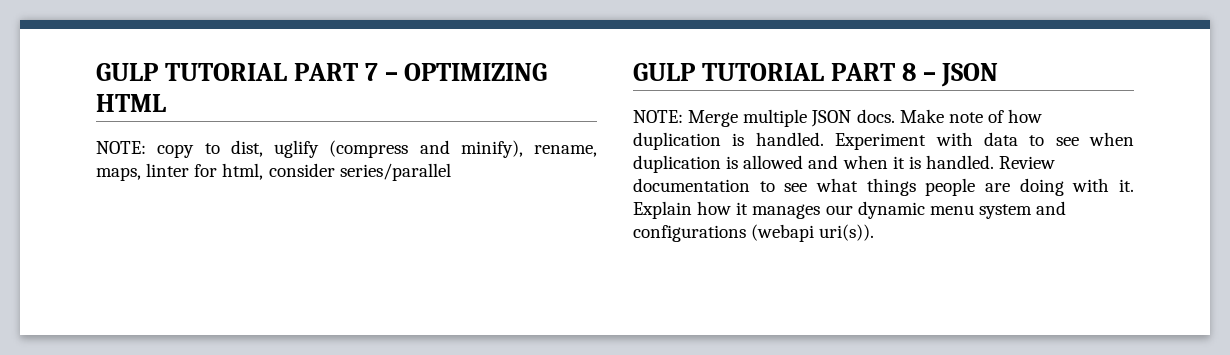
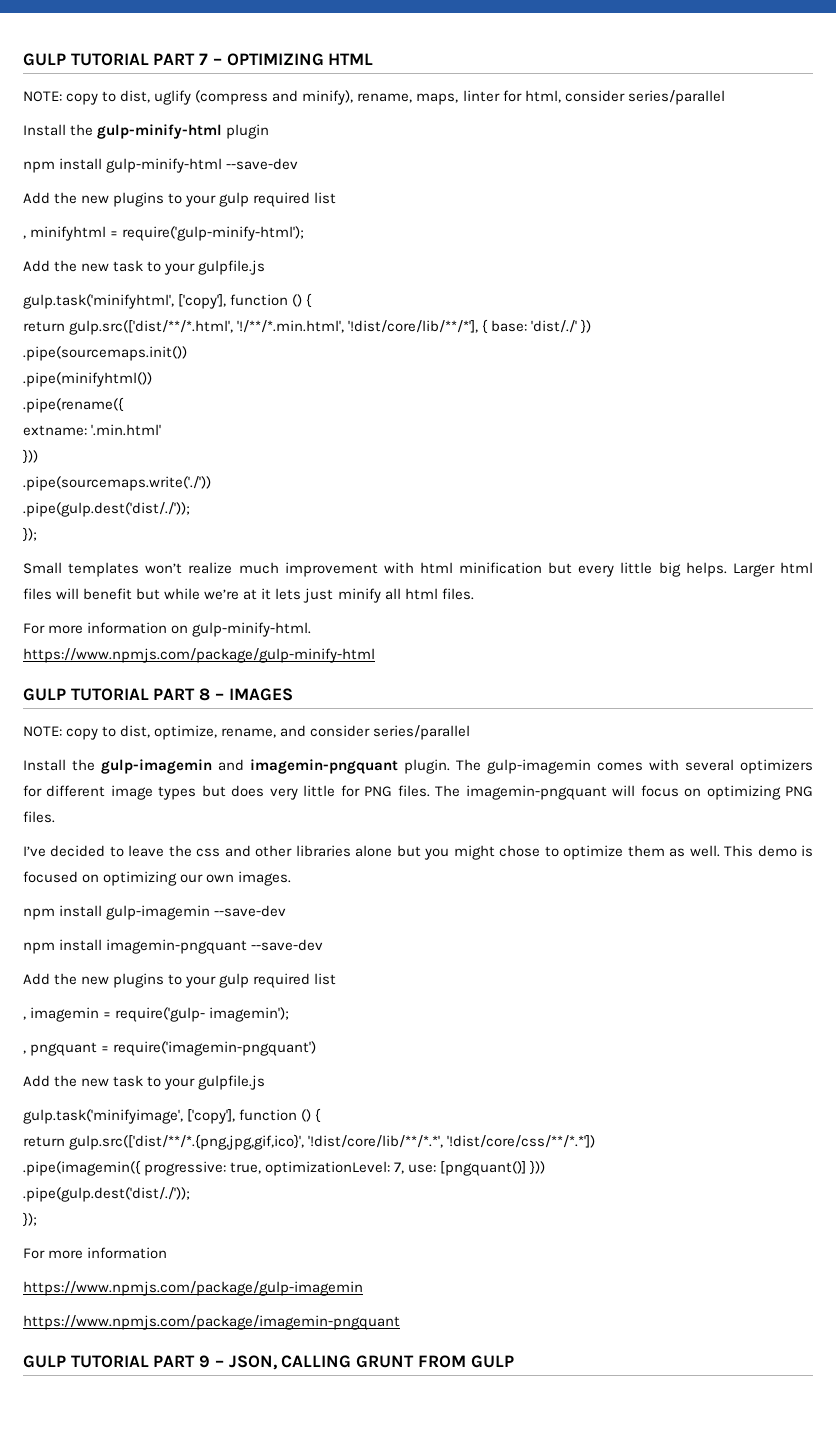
+ Install the gulp-minify-html plugin
+ npm install gulp-minify-html --save-dev
+ Add the new plugins to your gulp required list
+ , minifyhtml = require('gulp-minify-html');
+ Add the new task to your gulpfile.js
+ gulp.task('minifyhtml', ['copy'], function () {
+ return gulp.src(['dist/**/*.html', '!/**/*.min.html', '!dist/core/lib/**/*'], { base: 'dist/./' })
+ .pipe(sourcemaps.init())
+ .pipe(minifyhtml())
+ .pipe(rename({
+ extname: '.min.html'
+ }))
+ .pipe(sourcemaps.write('./'))
+ .pipe(gulp.dest('dist/./'));
+ });
+ Small templates won’t realize much improvement with html minification but every little big helps. Larger html files will benefit but while we’re at it lets just minify all html files.
+ For more information on gulp-minify-html.
+ https://www.npmjs.com/package/gulp-minify-html
- GULP TUTORIAL PART 8 – JSON
- NOTE: Merge multiple JSON docs. Make note of how duplication is handled. Experiment with data to see when duplication is allowed and when it is handled. Review documentation to see what things people are doing with it. Explain how it manages our dynamic menu system and configurations (webapi uri(s)).
+ GULP TUTORIAL PART 8 – IMAGES
+ NOTE: copy to dist, optimize, rename, and consider series/parallel
+ Install the gulp-imagemin and imagemin-pngquant plugin. The gulp-imagemin comes with several optimizers for different image types but does very little for PNG files. The imagemin-pngquant will focus on optimizing PNG files.
+ I’ve decided to leave the css and other libraries alone but you might chose to optimize them as well. This demo is focused on optimizing our own images.
+ npm install gulp-imagemin --save-dev
+ npm install imagemin-pngquant --save-dev
+ Add the new plugins to your gulp required list
+ , imagemin = require('gulp- imagemin');
+ , pngquant = require('imagemin-pngquant')
+ Add the new task to your gulpfile.js
+ gulp.task('minifyimage', ['copy'], function () {
+ return gulp.src(['dist/**/*.{png,jpg,gif,ico}', '!dist/core/lib/**/*.*', '!dist/core/css/**/*.*'])
+ .pipe(imagemin({ progressive: true, optimizationLevel: 7, use: [pngquant()] }))
+ .pipe(gulp.dest('dist/./'));
+ });
+ For more information
+ https://www.npmjs.com/package/gulp-imagemin
+ https://www.npmjs.com/package/imagemin-pngquant
+ GULP TUTORIAL PART 9 – JSON, CALLING GRUNT FROM GULP

